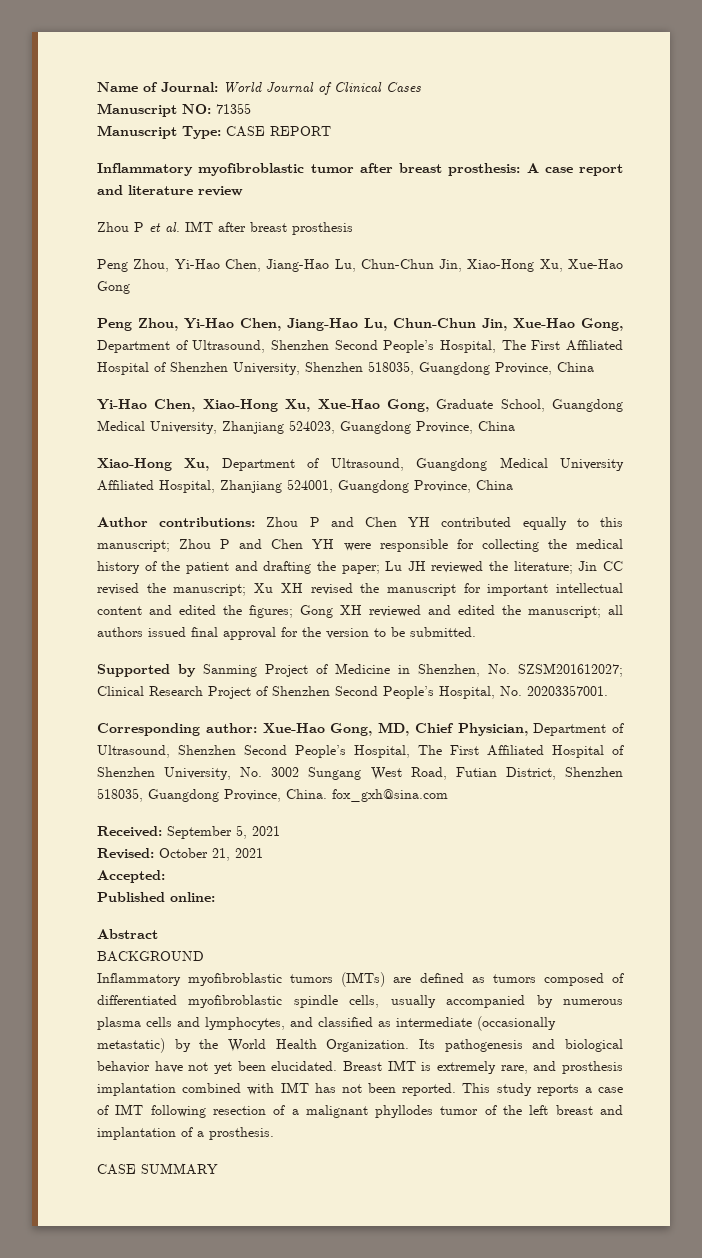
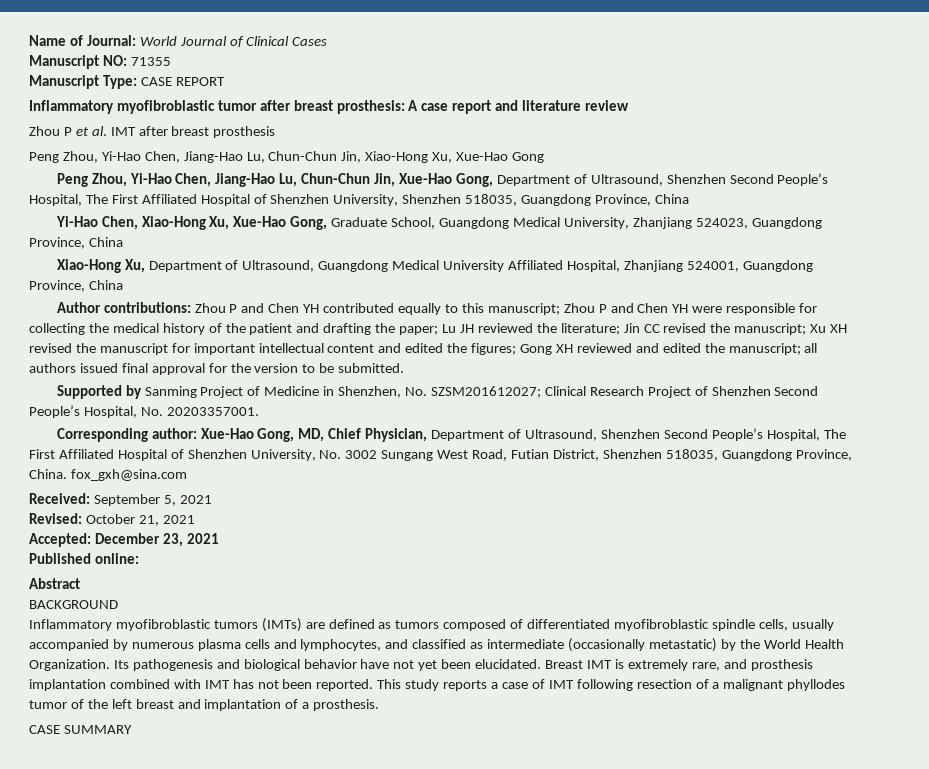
- Accepted:
+ Accepted: December 23, 2021

